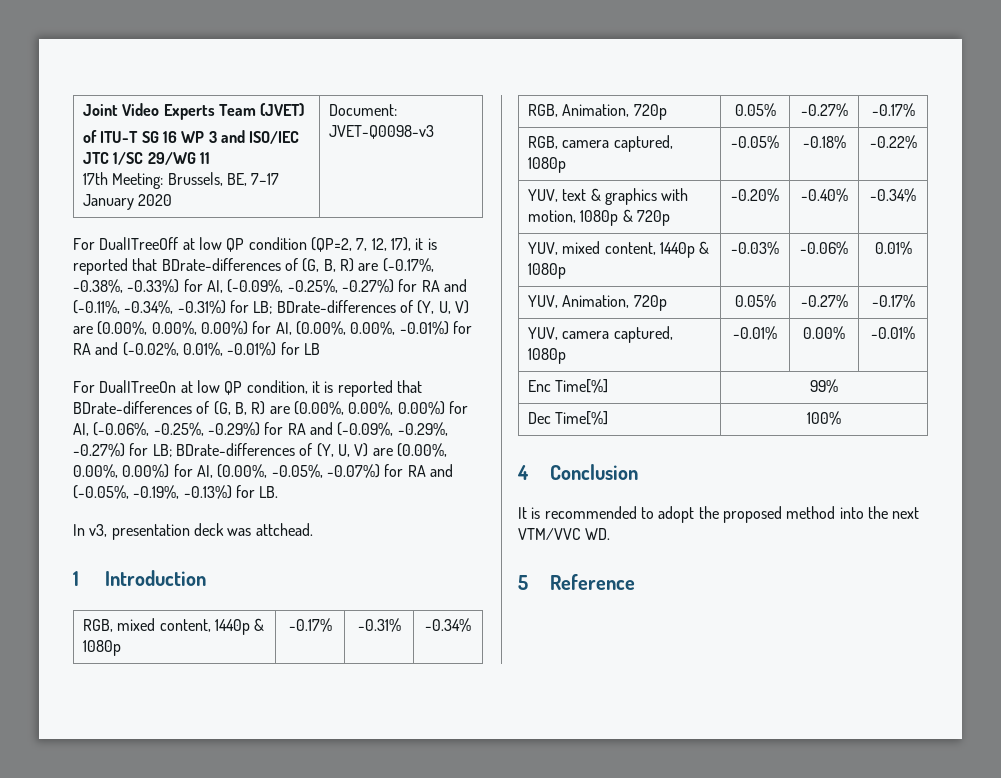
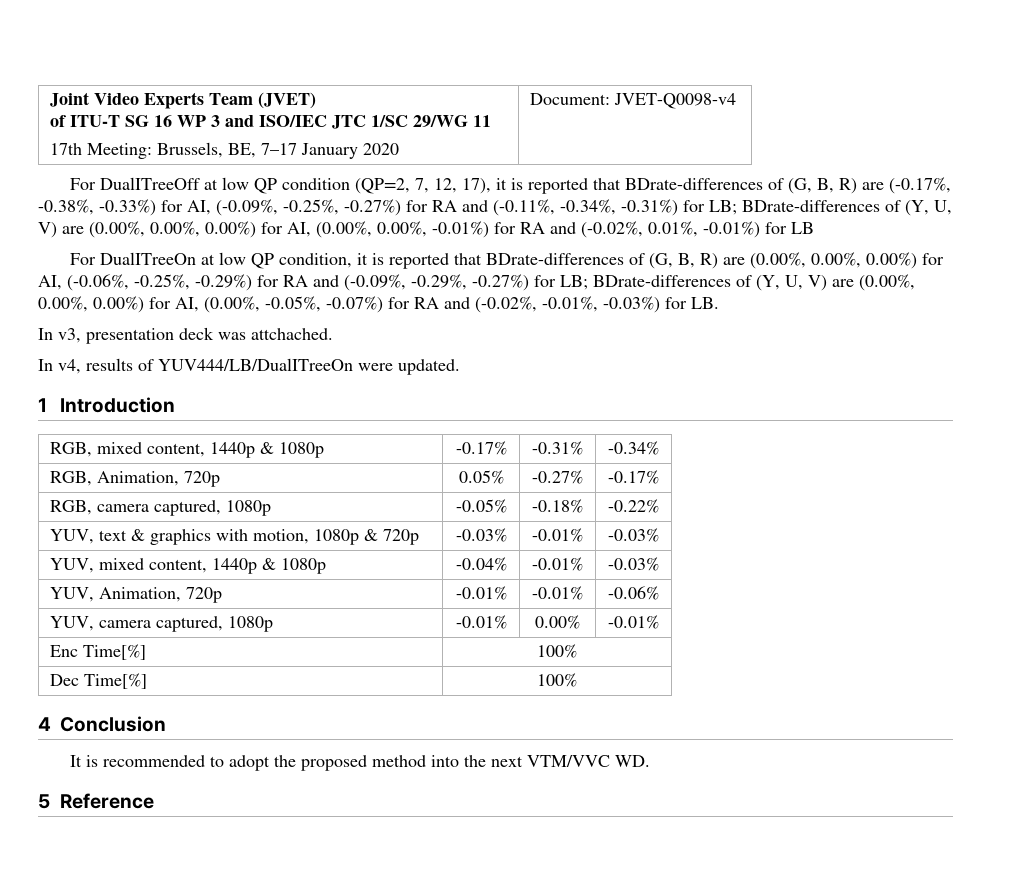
  Joint Video Experts Team (JVET)
  of ITU-T SG 16 WP 3 and ISO/IEC JTC 1/SC 29/WG 11
- 17th Meeting: Brussels, BE, 7–17 January 2020 | Document: JVET-Q0098-v3
+ 17th Meeting: Brussels, BE, 7–17 January 2020 | Document: JVET-Q0098-v4
- For DualITreeOn at low QP condition, it is reported that BDrate-differences of (G, B, R) are (0.00%, 0.00%, 0.00%) for AI, (-0.06%, -0.25%, -0.29%) for RA and (-0.09%, -0.29%, -0.27%) for LB; BDrate-differences of (Y, U, V) are (0.00%, 0.00%, 0.00%) for AI, (0.00%, -0.05%, -0.07%) for RA and (-0.05%, -0.19%, -0.13%) for LB.
+ For DualITreeOn at low QP condition, it is reported that BDrate-differences of (G, B, R) are (0.00%, 0.00%, 0.00%) for AI, (-0.06%, -0.25%, -0.29%) for RA and (-0.09%, -0.29%, -0.27%) for LB; BDrate-differences of (Y, U, V) are (0.00%, 0.00%, 0.00%) for AI, (0.00%, -0.05%, -0.07%) for RA and (-0.02%, -0.01%, -0.03%) for LB.
- In v3, presentation deck was attchead.
+ In v3, presentation deck was attchached.
+ In v4, results of YUV444/LB/DualITreeOn were updated.
- YUV, text & graphics with motion, 1080p & 720p | -0.20% | -0.40% | -0.34%
+ YUV, text & graphics with motion, 1080p & 720p | -0.03% | -0.01% | -0.03%
- YUV, mixed content, 1440p & 1080p | -0.03% | -0.06% | 0.01%
+ YUV, mixed content, 1440p & 1080p | -0.04% | -0.01% | -0.03%
- YUV, Animation, 720p | 0.05% | -0.27% | -0.17%
+ YUV, Animation, 720p | -0.01% | -0.01% | -0.06%
- Enc Time[%] | 99%
+ Enc Time[%] | 100%

